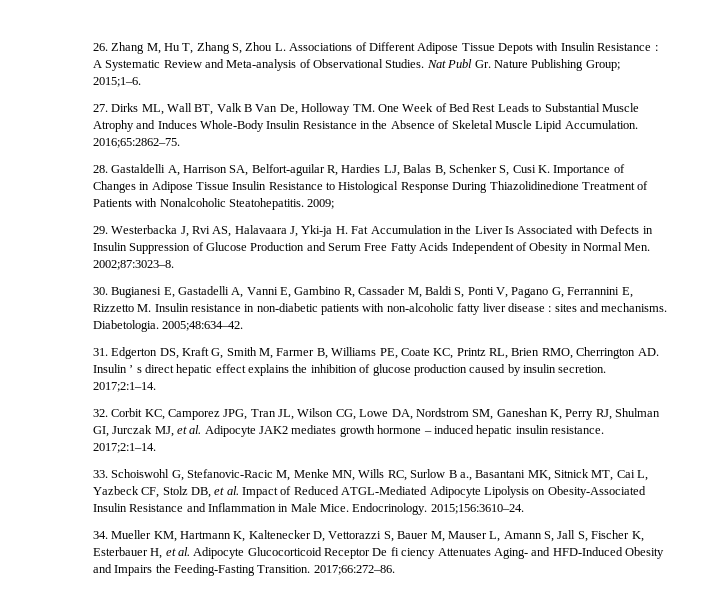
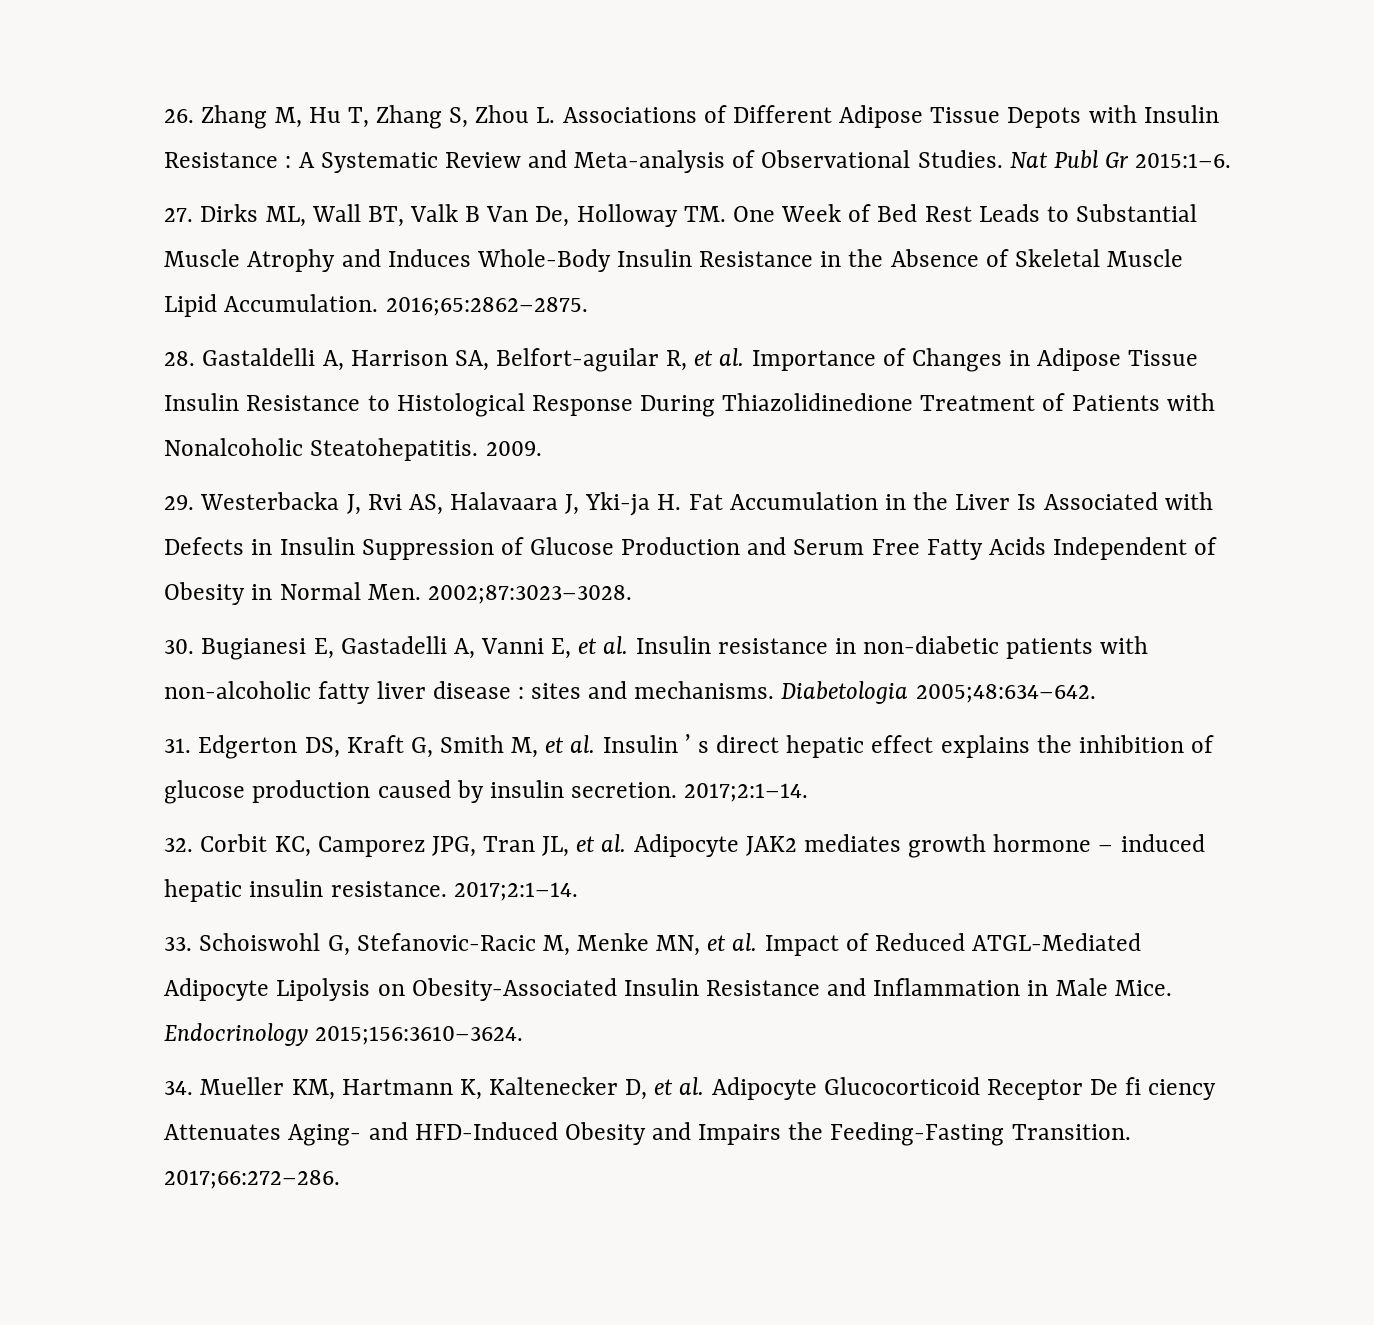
- Nat Publ Gr. Nature Publishing Group; 2015;1–6.
+ Nat Publ Gr 2015:1–6.
- 2016;65:2862–75.
+ 2016;65:2862–2875.
- 28. Gastaldelli A, Harrison SA, Belfort-aguilar R, Hardies LJ, Balas B, Schenker S, Cusi K. Importance of Changes in Adipose Tissue Insulin Resistance to Histological Response During Thiazolidinedione Treatment of Patients with Nonalcoholic Steatohepatitis.
+ 28. Gastaldelli A, Harrison SA, Belfort-aguilar R, et al. Importance of Changes in Adipose Tissue Insulin Resistance to Histological Response During Thiazolidinedione Treatment of Patients with Nonalcoholic Steatohepatitis.
- 2009;
+ 2009.
- 29. Westerbacka J, Rvi AS, Halavaara J, Yki-ja H. Fat Accumulation in the Liver Is Associated with Defects in Insulin Suppression of Glucose Production and Serum Free Fatty Acids Independent of Obesity in Normal Men. 2002;87:3023–8.
+ 29. Westerbacka J, Rvi AS, Halavaara J, Yki-ja H. Fat Accumulation in the Liver Is Associated with Defects in Insulin Suppression of Glucose Production and Serum Free Fatty Acids Independent of Obesity in Normal Men. 2002;87:3023–3028.
- 30. Bugianesi E, Gastadelli A, Vanni E, Gambino R, Cassader M, Baldi S, Ponti V, Pagano G, Ferrannini E, Rizzetto M. Insulin resistance in non-diabetic patients with non-alcoholic fatty liver disease : sites and mechanisms.
+ 30. Bugianesi E, Gastadelli A, Vanni E, et al. Insulin resistance in non-diabetic patients with non-alcoholic fatty liver disease : sites and mechanisms.
- Diabetologia. 2005;48:634–42.
+ Diabetologia 2005;48:634–642.
- 31. Edgerton DS, Kraft G, Smith M, Farmer B, Williams PE, Coate KC, Printz RL, Brien RMO, Cherrington AD. Insulin ’ s direct hepatic effect explains the inhibition of glucose production caused by insulin secretion.
+ 31. Edgerton DS, Kraft G, Smith M, et al. Insulin ’ s direct hepatic effect explains the inhibition of glucose production caused by insulin secretion.
- 32. Corbit KC, Camporez JPG, Tran JL, Wilson CG, Lowe DA, Nordstrom SM, Ganeshan K, Perry RJ, Shulman GI, Jurczak MJ, et al. Adipocyte JAK2 mediates growth hormone – induced hepatic insulin resistance.
+ 32. Corbit KC, Camporez JPG, Tran JL, et al. Adipocyte JAK2 mediates growth hormone – induced hepatic insulin resistance.
- 33. Schoiswohl G, Stefanovic-Racic M, Menke MN, Wills RC, Surlow B a., Basantani MK, Sitnick MT, Cai L, Yazbeck CF, Stolz DB, et al. Impact of Reduced ATGL-Mediated Adipocyte Lipolysis on Obesity-Associated Insulin Resistance and Inflammation in Male Mice.
+ 33. Schoiswohl G, Stefanovic-Racic M, Menke MN, et al. Impact of Reduced ATGL-Mediated Adipocyte Lipolysis on Obesity-Associated Insulin Resistance and Inflammation in Male Mice.
- Endocrinology. 2015;156:3610–24.
+ Endocrinology 2015;156:3610–3624.
- 34. Mueller KM, Hartmann K, Kaltenecker D, Vettorazzi S, Bauer M, Mauser L, Amann S, Jall S, Fischer K, Esterbauer H, et al. Adipocyte Glucocorticoid Receptor De fi ciency Attenuates Aging- and HFD-Induced Obesity and Impairs the Feeding-Fasting Transition.
+ 34. Mueller KM, Hartmann K, Kaltenecker D, et al. Adipocyte Glucocorticoid Receptor De fi ciency Attenuates Aging- and HFD-Induced Obesity and Impairs the Feeding-Fasting Transition.
- 2017;66:272–86.
+ 2017;66:272–286.

